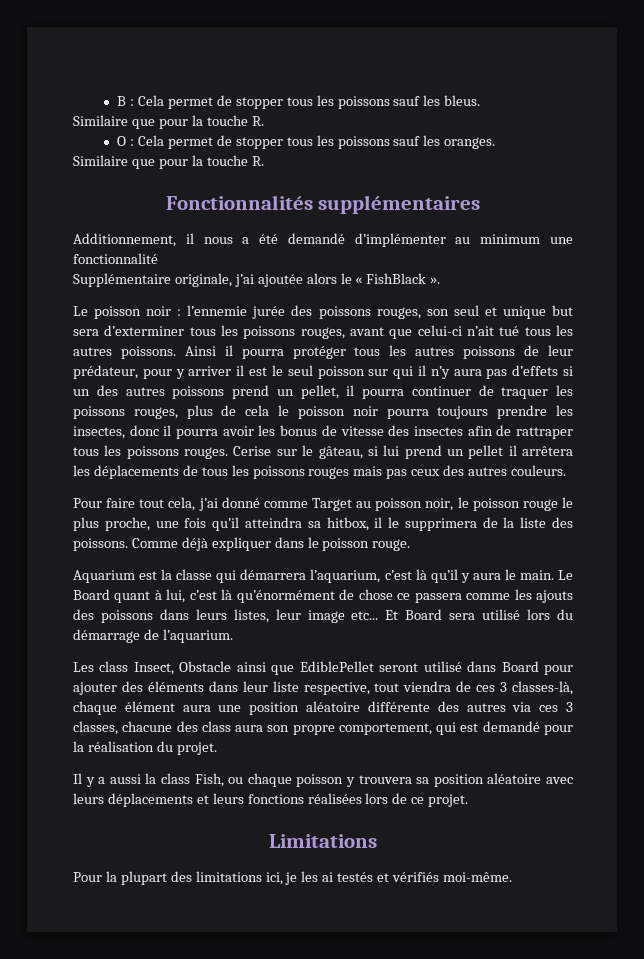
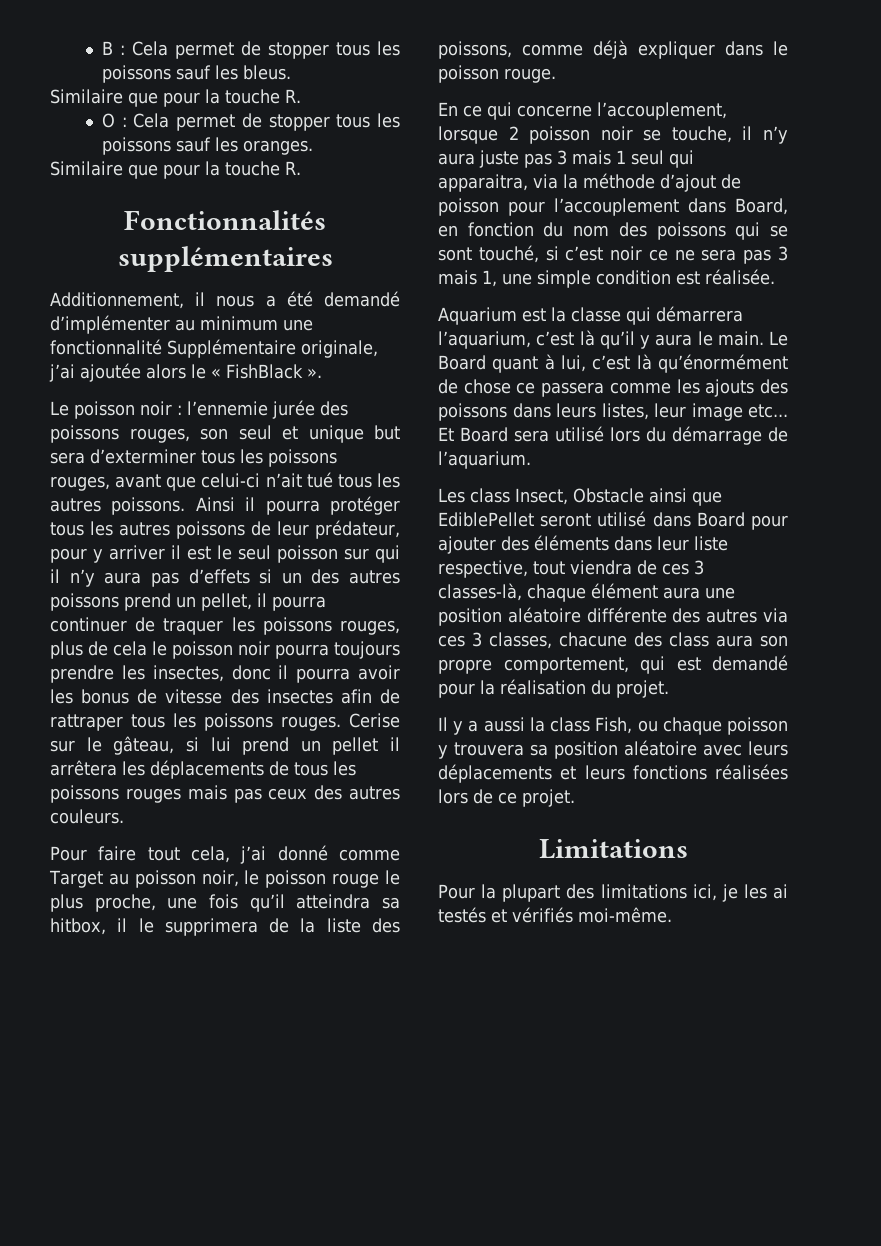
- Additionnement, il nous a été demandé d’implémenter au minimum une fonctionnalité
- Supplémentaire originale, j’ai ajoutée alors le « FishBlack ».
+ Additionnement, il nous a été demandé d’implémenter au minimum une fonctionnalité Supplémentaire originale, j’ai ajoutée alors le « FishBlack ».
- Pour faire tout cela, j’ai donné comme Target au poisson noir, le poisson rouge le plus proche, une fois qu’il atteindra sa hitbox, il le supprimera de la liste des poissons. Comme déjà expliquer dans le poisson rouge.
+ Pour faire tout cela, j’ai donné comme Target au poisson noir, le poisson rouge le plus proche, une fois qu’il atteindra sa hitbox, il le supprimera de la liste des poissons, comme déjà expliquer dans le poisson rouge.
+ En ce qui concerne l’accouplement, lorsque 2 poisson noir se touche, il n’y aura juste pas 3 mais 1 seul qui apparaitra, via la méthode d’ajout de poisson pour l’accouplement dans Board, en fonction du nom des poissons qui se sont touché, si c’est noir ce ne sera pas 3 mais 1, une simple condition est réalisée.

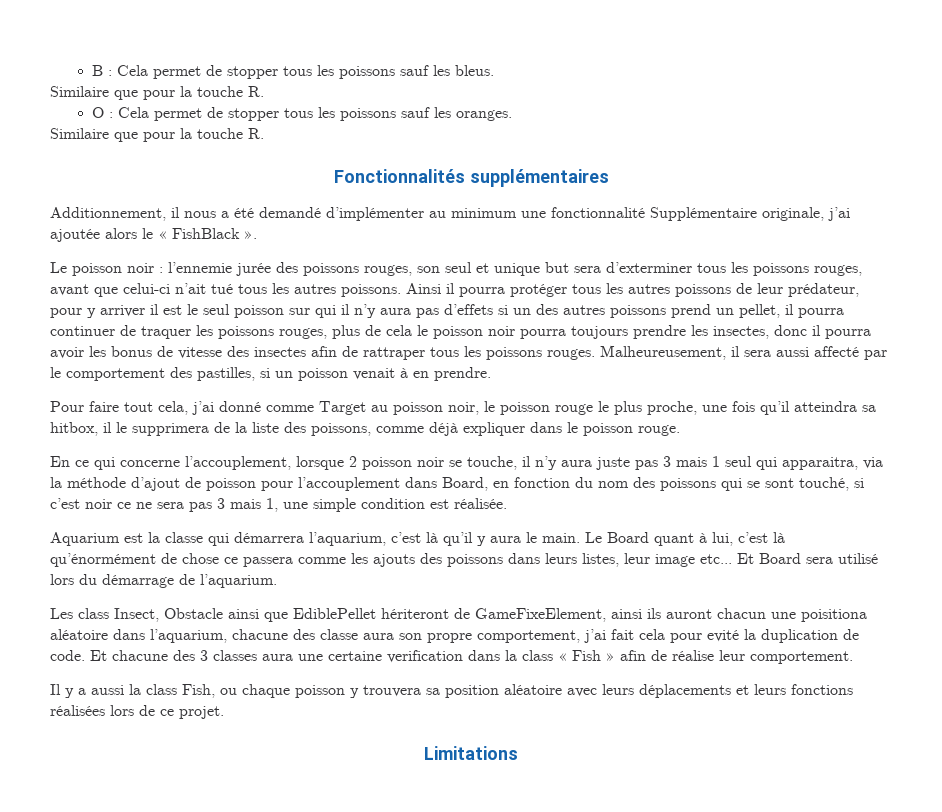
- Cerise sur le gâteau, si lui prend un pellet il arrêtera les déplacements de tous les poissons rouges mais pas ceux des autres couleurs.
+ Malheureusement, il sera aussi affecté par le comportement des pastilles, si un poisson venait à en prendre.
- Les class Insect, Obstacle ainsi que EdiblePellet seront utilisé dans Board pour ajouter des éléments dans leur liste respective, tout viendra de ces 3 classes-là, chaque élément aura une position aléatoire différente des autres via ces 3 classes, chacune des class aura son propre comportement, qui est demandé pour la réalisation du projet.
+ Les class Insect, Obstacle ainsi que EdiblePellet hériteront de GameFixeElement, ainsi ils auront chacun une poisitiona aléatoire dans l’aquarium, chacune des classe aura son propre comportement, j’ai fait cela pour evité la duplication de code. Et chacune des 3 classes aura une certaine verification dans la class « Fish » afin de réalise leur comportement.
- Pour la plupart des limitations ici, je les ai testés et vérifiés moi-même.

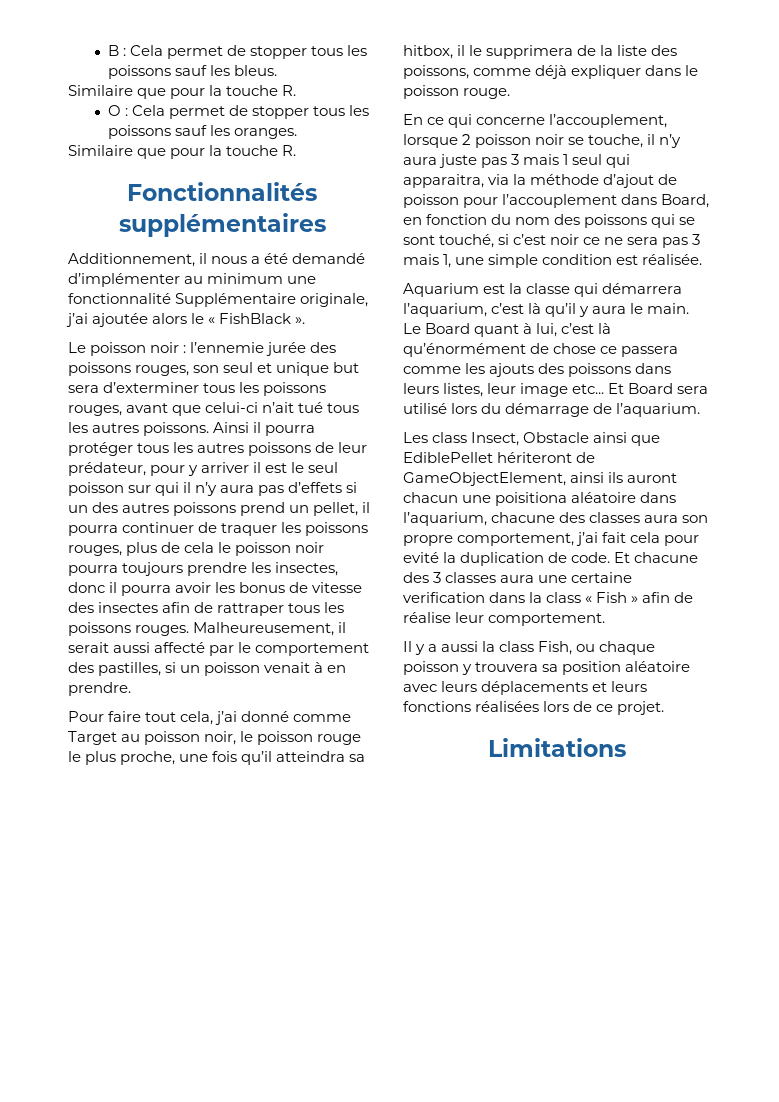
- Malheureusement, il sera aussi affecté par le comportement des pastilles, si un poisson venait à en prendre.
+ Malheureusement, il serait aussi affecté par le comportement des pastilles, si un poisson venait à en prendre.
- Les class Insect, Obstacle ainsi que EdiblePellet hériteront de GameFixeElement, ainsi ils auront chacun une poisitiona aléatoire dans l’aquarium, chacune des classe aura son propre comportement, j’ai fait cela pour evité la duplication de code.
+ Les class Insect, Obstacle ainsi que EdiblePellet hériteront de GameObjectElement, ainsi ils auront chacun une poisitiona aléatoire dans l’aquarium, chacune des classes aura son propre comportement, j’ai fait cela pour evité la duplication de code.

